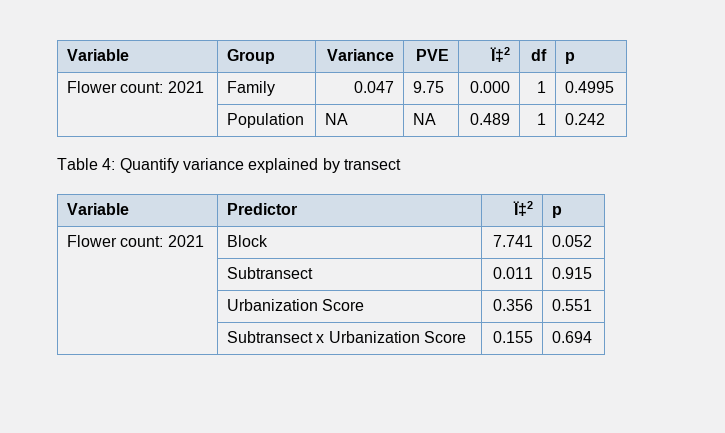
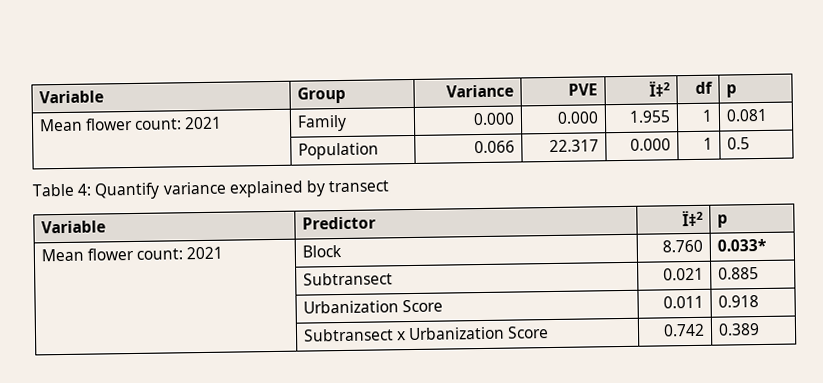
- Flower count: 2021 | Family | 0.047 | 9.75 | 0.000 | 1 | 0.4995
- | Population | NA | NA | 0.489 | 1 | 0.242
+ Mean flower count: 2021 | Family | 0.000 | 0.000 | 1.955 | 1 | 0.081
+ | Population | 0.066 | 22.317 | 0.000 | 1 | 0.5
- Flower count: 2021 | Block | 7.741 | 0.052
+ Mean flower count: 2021 | Block | 8.760 | 0.033*
- | Subtransect | 0.011 | 0.915
- | Urbanization Score | 0.356 | 0.551
+ | Subtransect | 0.021 | 0.885
+ | Urbanization Score | 0.011 | 0.918
- | Subtransect x Urbanization Score | 0.155 | 0.694
+ | Subtransect x Urbanization Score | 0.742 | 0.389

